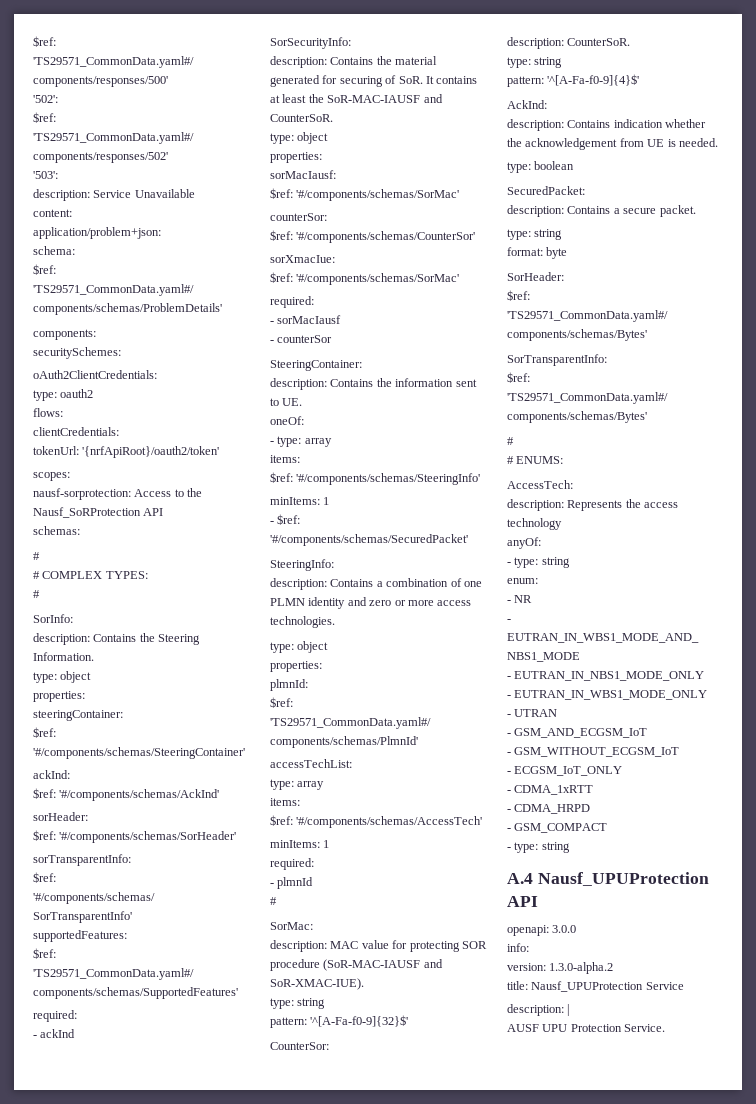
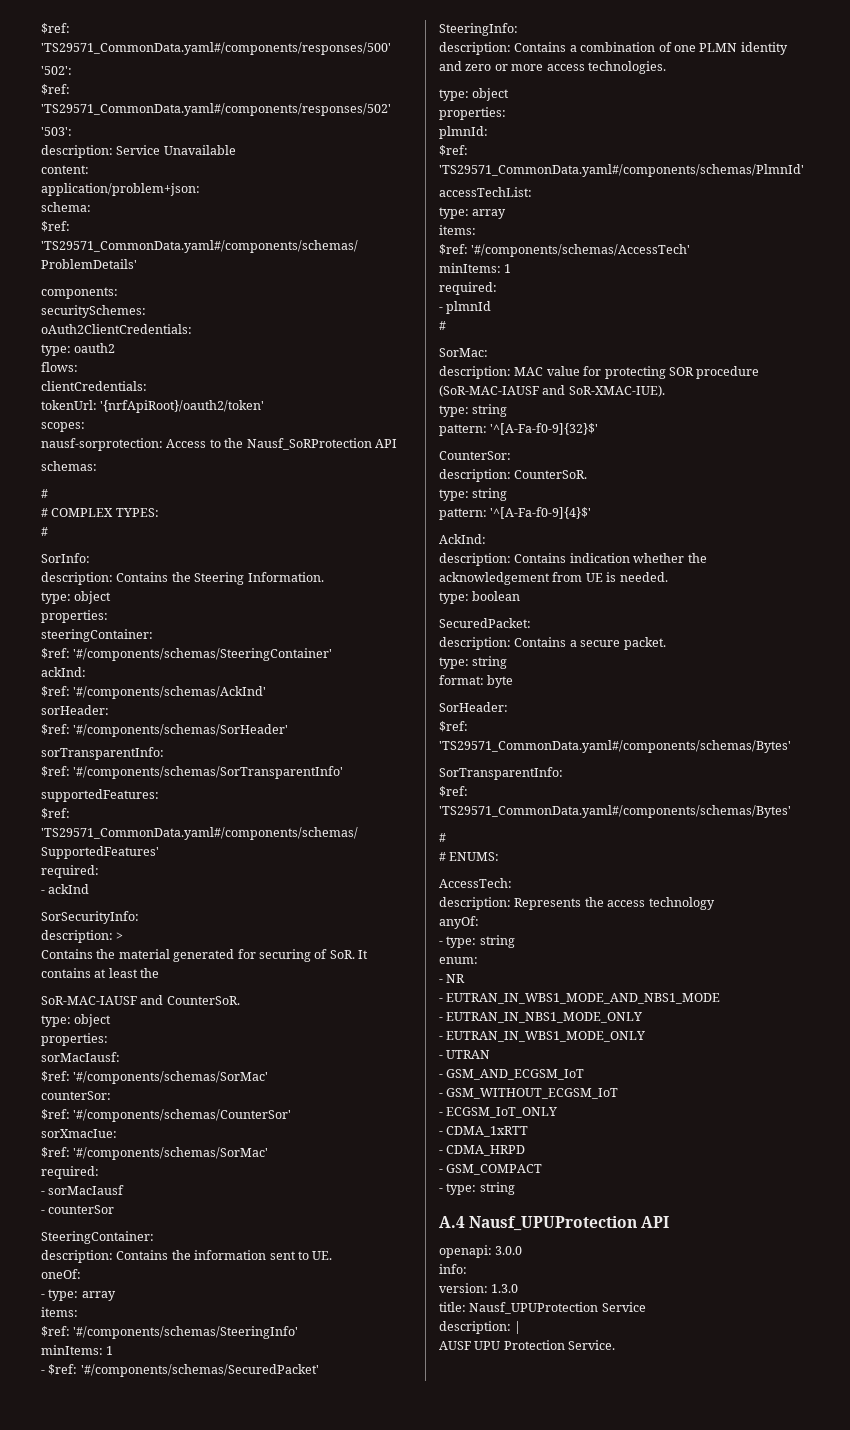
- description: Contains the material generated for securing of SoR. It contains at least the SoR-MAC-IAUSF and CounterSoR.
+ description: >
+ Contains the material generated for securing of SoR. It contains at least the
+ SoR-MAC-IAUSF and CounterSoR.
- version: 1.3.0-alpha.2
+ version: 1.3.0

